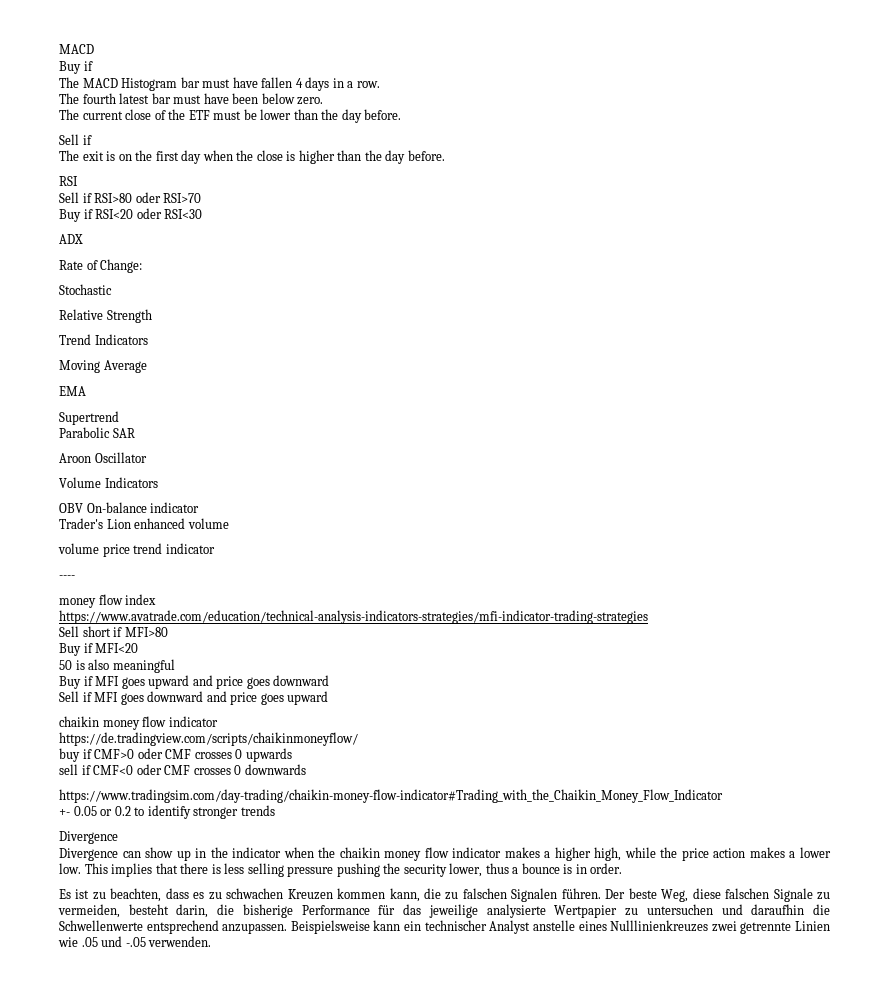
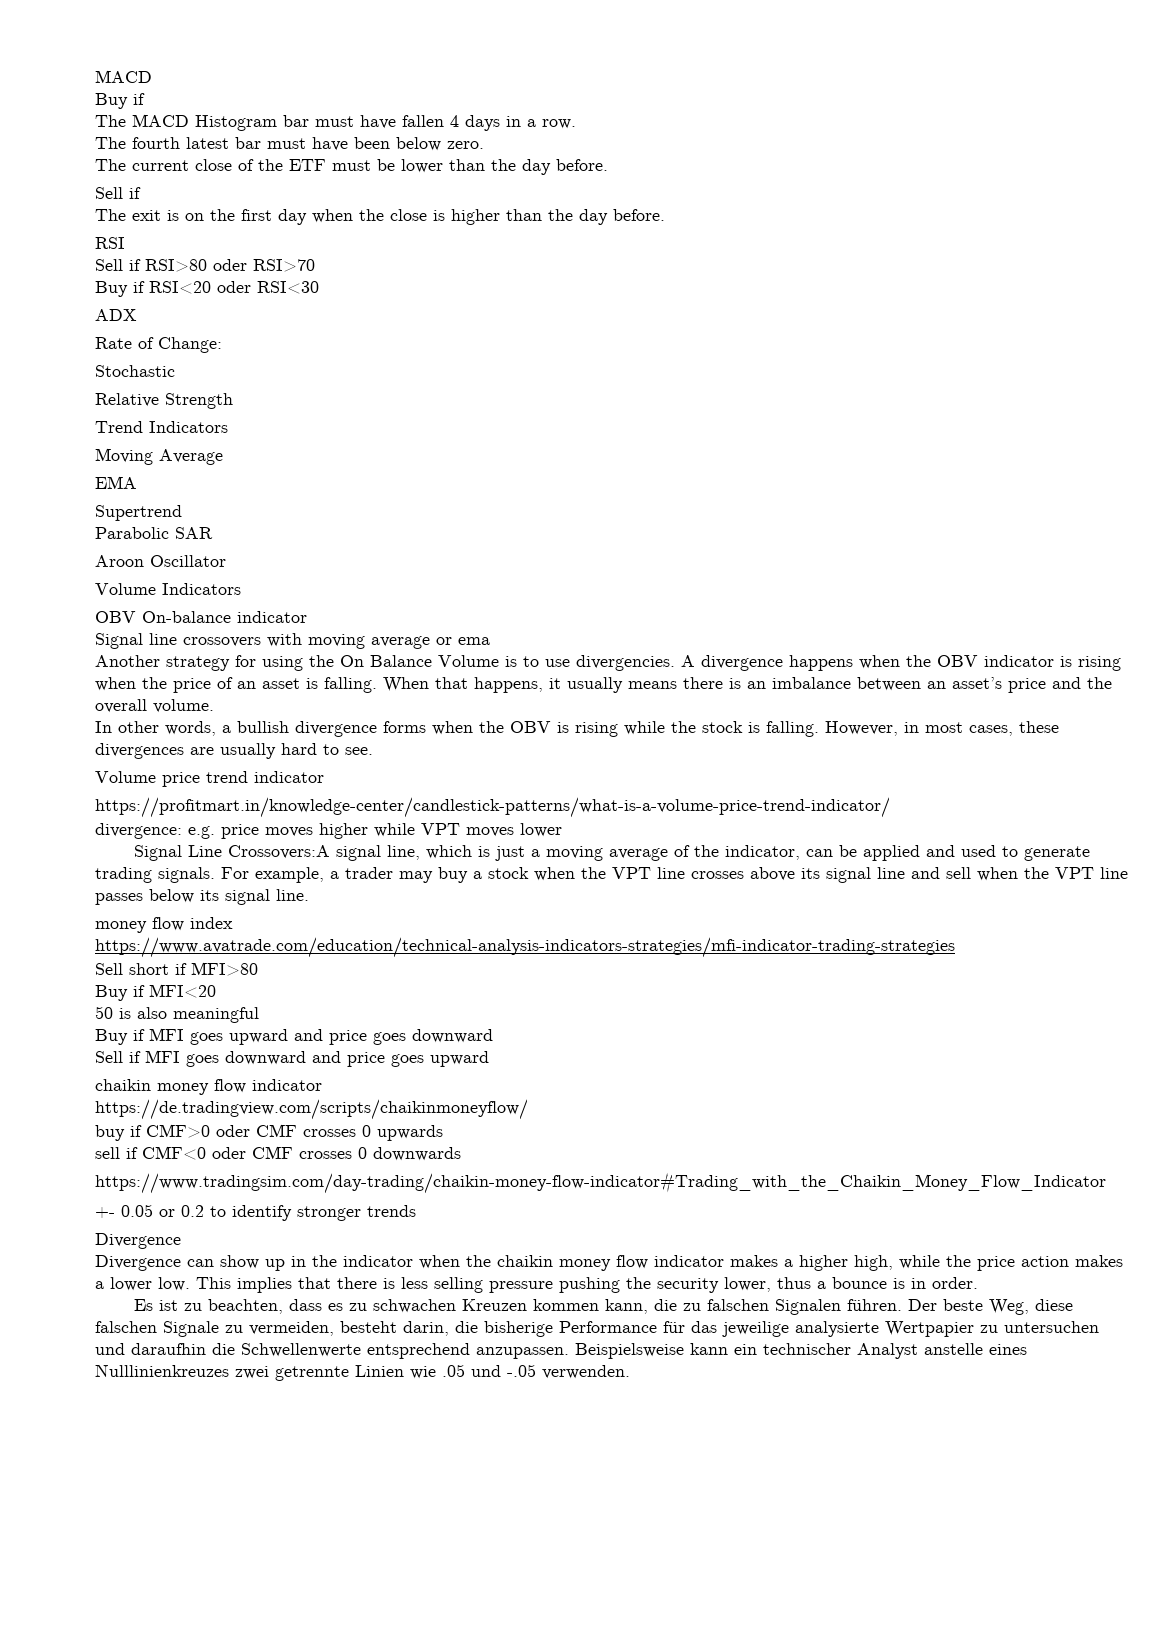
- Trader's Lion enhanced volume
- volume price trend indicator
- ----
+ Signal line crossovers with moving average or ema
+ Another strategy for using the On Balance Volume is to use divergencies. A divergence happens when the OBV indicator is rising when the price of an asset is falling. When that happens, it usually means there is an imbalance between an asset’s price and the overall volume.
+ In other words, a bullish divergence forms when the OBV is rising while the stock is falling. However, in most cases, these divergences are usually hard to see.
+ Volume price trend indicator
+ https://profitmart.in/knowledge-center/candlestick-patterns/what-is-a-volume-price-trend-indicator/
+ divergence: e.g. price moves higher while VPT moves lower
+ Signal Line Crossovers:A signal line, which is just a moving average of the indicator, can be applied and used to generate trading signals. For example, a trader may buy a stock when the VPT line crosses above its signal line and sell when the VPT line passes below its signal line.

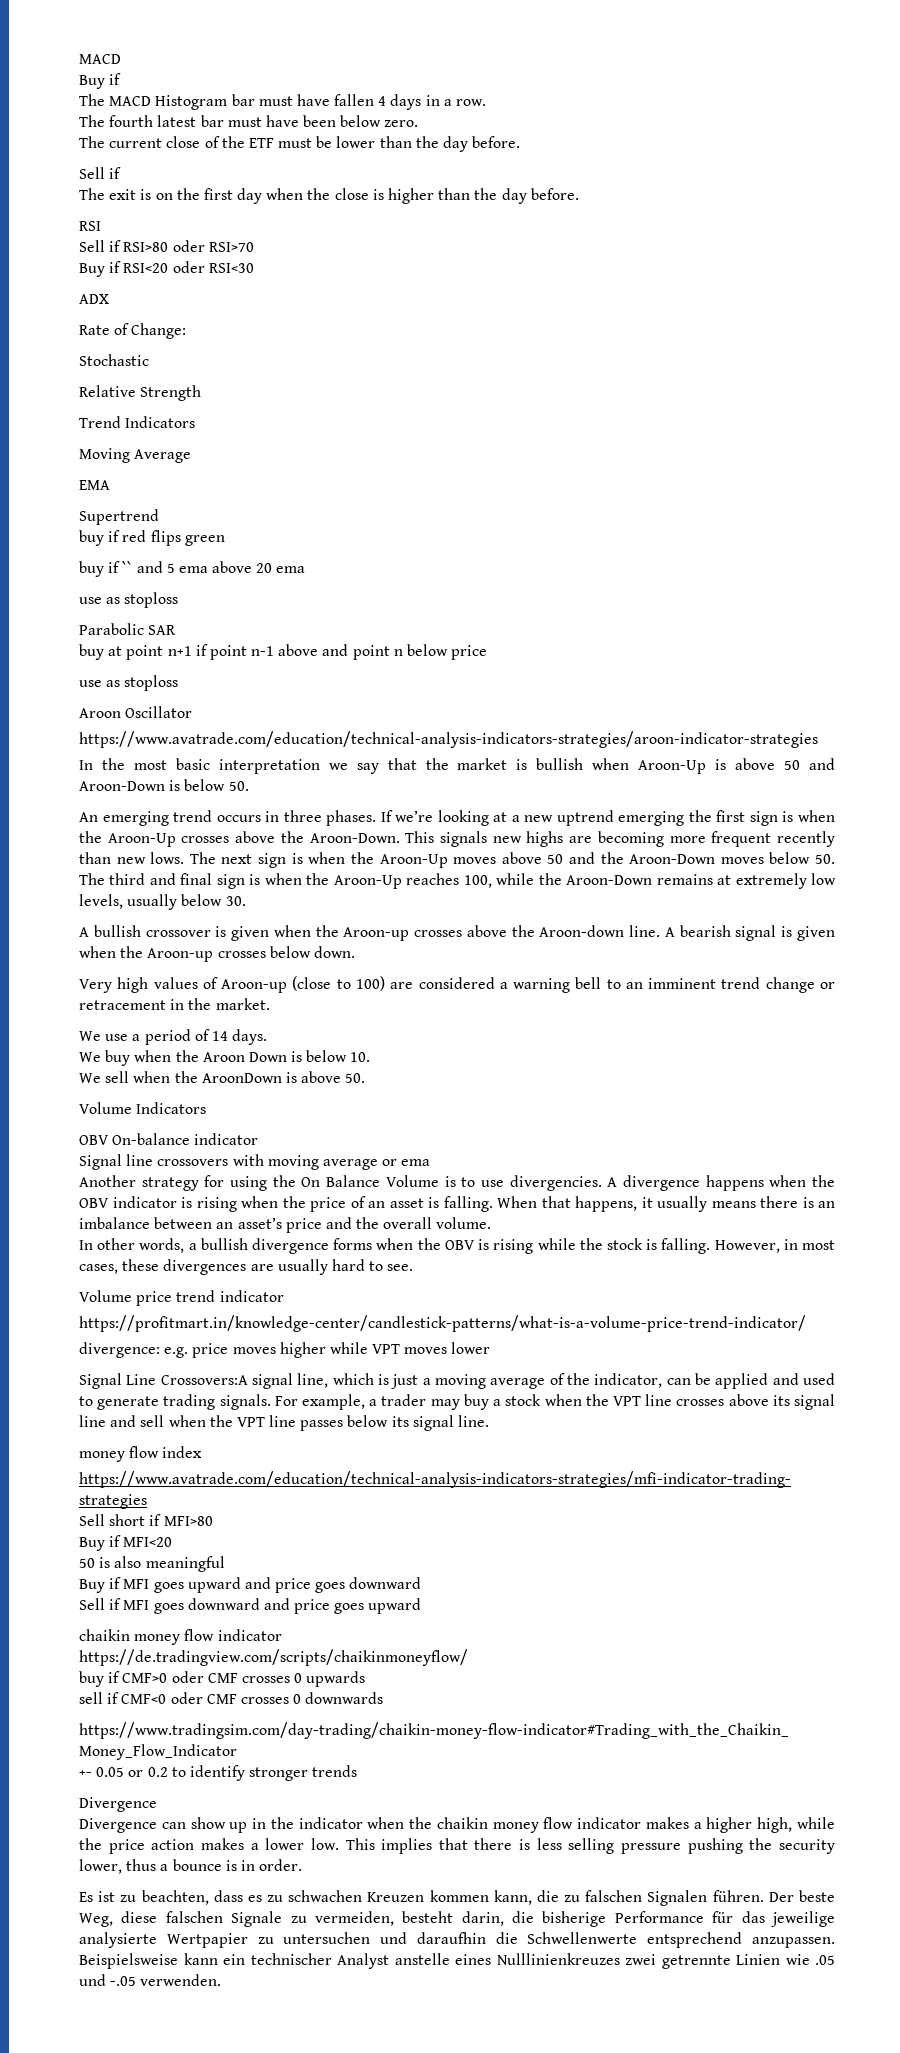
+ buy if red flips green
+ buy if `` and 5 ema above 20 ema
+ use as stoploss
  Parabolic SAR
+ buy at point n+1 if point n-1 above and point n below price
+ use as stoploss
  Aroon Oscillator
+ https://www.avatrade.com/education/technical-analysis-indicators-strategies/aroon-indicator-strategies
+ In the most basic interpretation we say that the market is bullish when Aroon-Up is above 50 and Aroon-Down is below 50.
+ An emerging trend occurs in three phases. If we’re looking at a new uptrend emerging the first sign is when the Aroon-Up crosses above the Aroon-Down. This signals new highs are becoming more frequent recently than new lows. The next sign is when the Aroon-Up moves above 50 and the Aroon-Down moves below 50. The third and final sign is when the Aroon-Up reaches 100, while the Aroon-Down remains at extremely low levels, usually below 30.
+ A bullish crossover is given when the Aroon-up crosses above the Aroon-down line. A bearish signal is given when the Aroon-up crosses below down.
+ Very high values of Aroon-up (close to 100) are considered a warning bell to an imminent trend change or retracement in the market.
+ We use a period of 14 days.
+ We buy when the Aroon Down is below 10.
+ We sell when the AroonDown is above 50.

